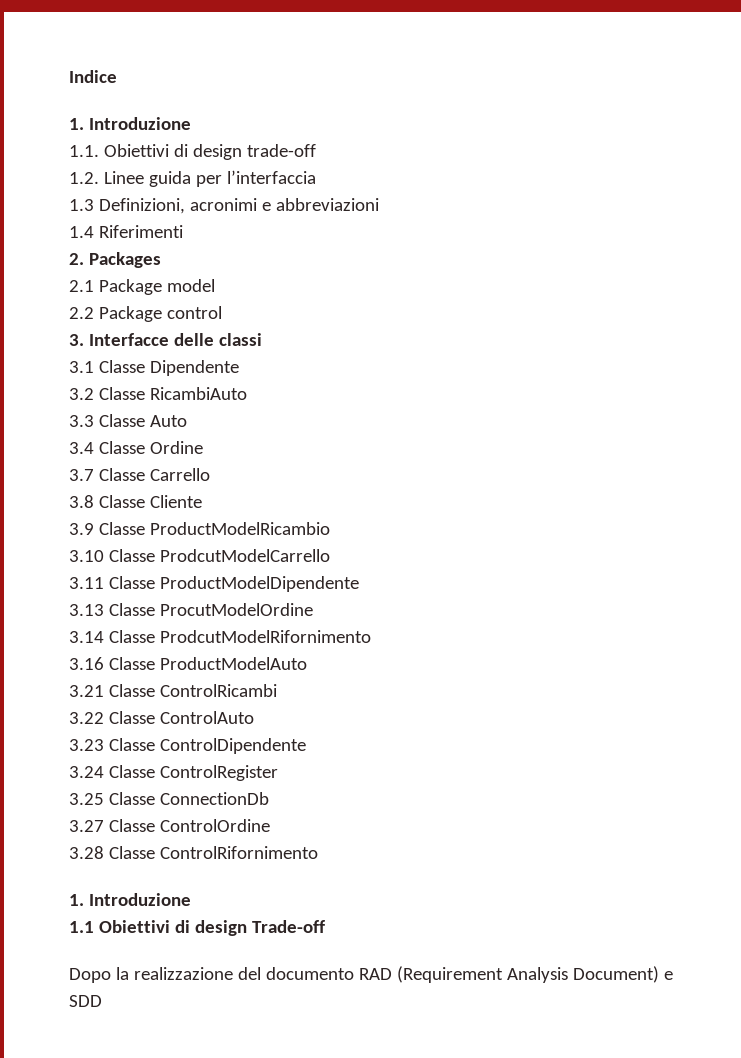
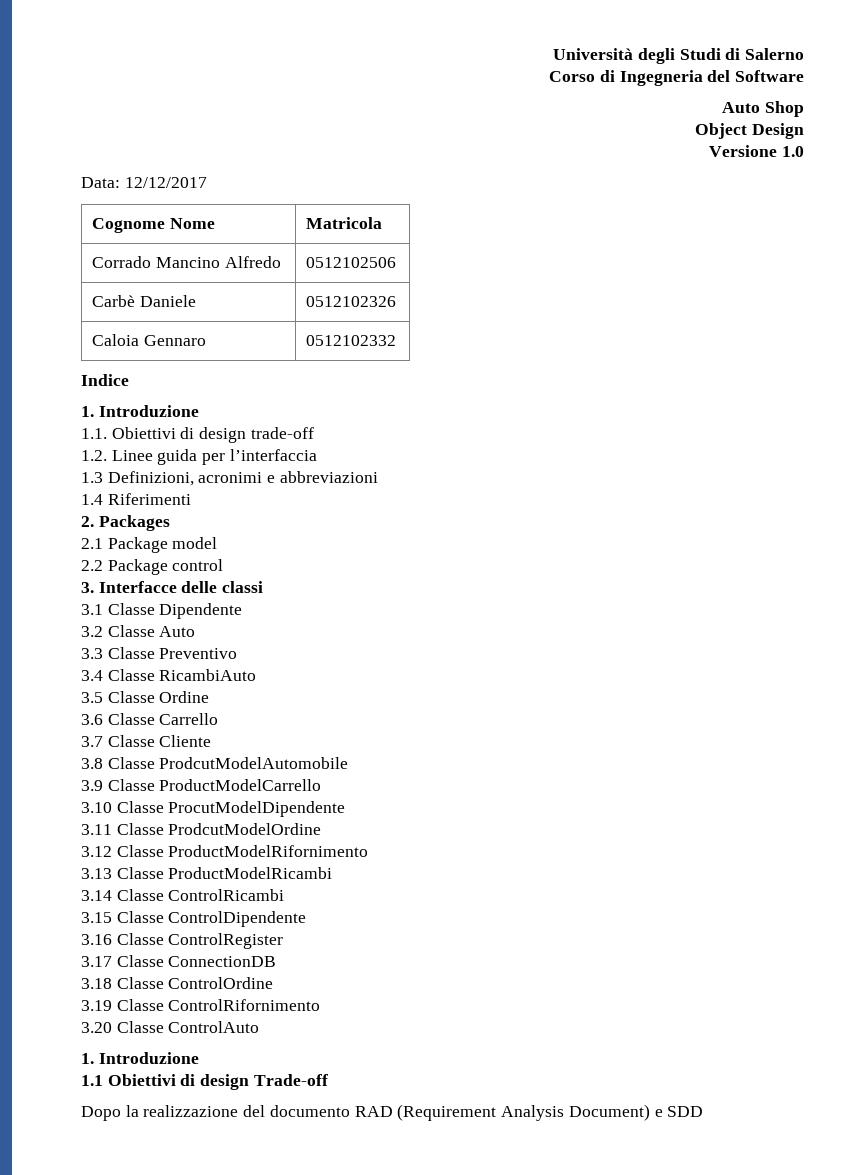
+ Università degli Studi di Salerno
+ Corso di Ingegneria del Software
+ Auto Shop
+ Object Design
+ Versione 1.0
+ Data: 12/12/2017
+ Cognome Nome | Matricola
+ Corrado Mancino Alfredo | 0512102506
+ Carbè Daniele | 0512102326
+ Caloia Gennaro | 0512102332
- 3.2 Classe RicambiAuto
+ 3.2 Classe Auto
- 3.3 Classe Auto
+ 3.3 Classe Preventivo
- 3.4 Classe Ordine
+ 3.4 Classe RicambiAuto
+ 3.5 Classe Ordine
+ 3.6 Classe Carrello
- 3.7 Classe Carrello
+ 3.7 Classe Cliente
- 3.8 Classe Cliente
+ 3.8 Classe ProdcutModelAutomobile
- 3.9 Classe ProductModelRicambio
+ 3.9 Classe ProductModelCarrello
- 3.10 Classe ProdcutModelCarrello
+ 3.10 Classe ProcutModelDipendente
- 3.11 Classe ProductModelDipendente
+ 3.11 Classe ProdcutModelOrdine
+ 3.12 Classe ProductModelRifornimento
- 3.13 Classe ProcutModelOrdine
+ 3.13 Classe ProductModelRicambi
- 3.14 Classe ProdcutModelRifornimento
- 3.16 Classe ProductModelAuto
- 3.21 Classe ControlRicambi
- 3.22 Classe ControlAuto
- 3.23 Classe ControlDipendente
- 3.24 Classe ControlRegister
- 3.25 Classe ConnectionDb
- 3.27 Classe ControlOrdine
+ 3.14 Classe ControlRicambi
+ 3.15 Classe ControlDipendente
+ 3.16 Classe ControlRegister
+ 3.17 Classe ConnectionDB
+ 3.18 Classe ControlOrdine
- 3.28 Classe ControlRifornimento
+ 3.19 Classe ControlRifornimento
+ 3.20 Classe ControlAuto

